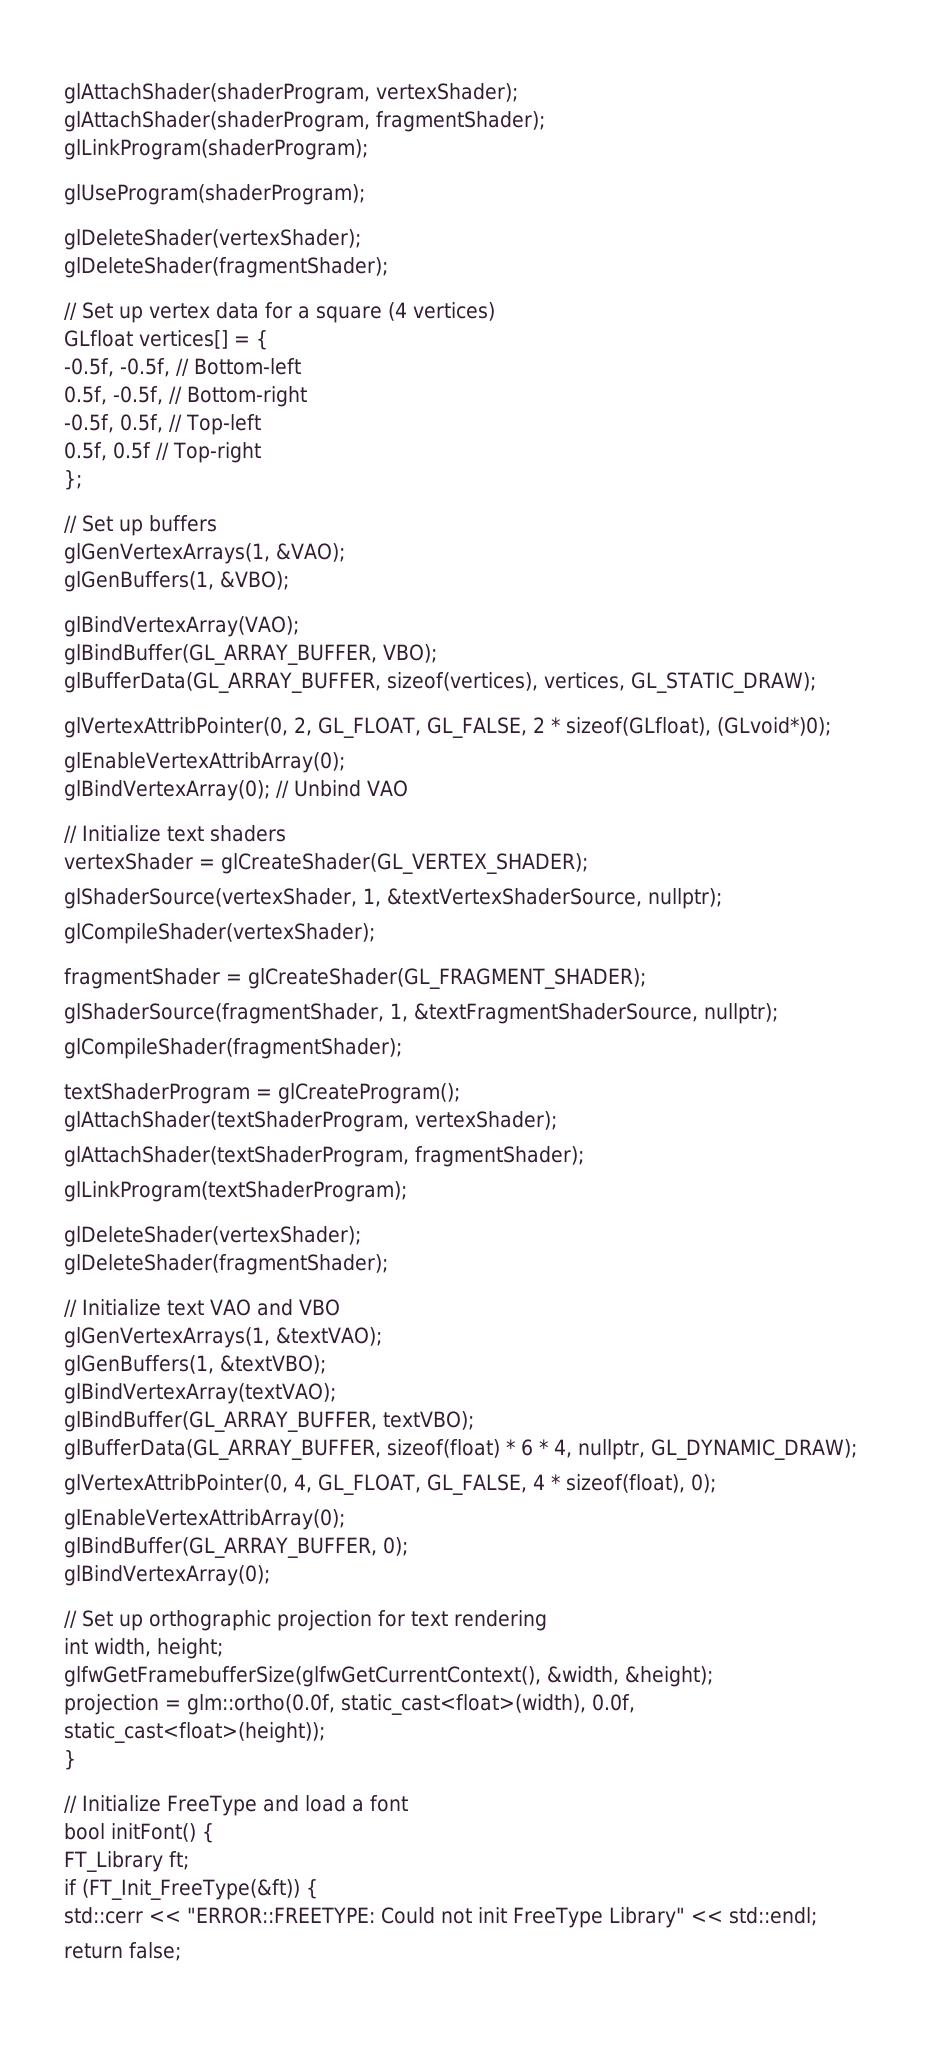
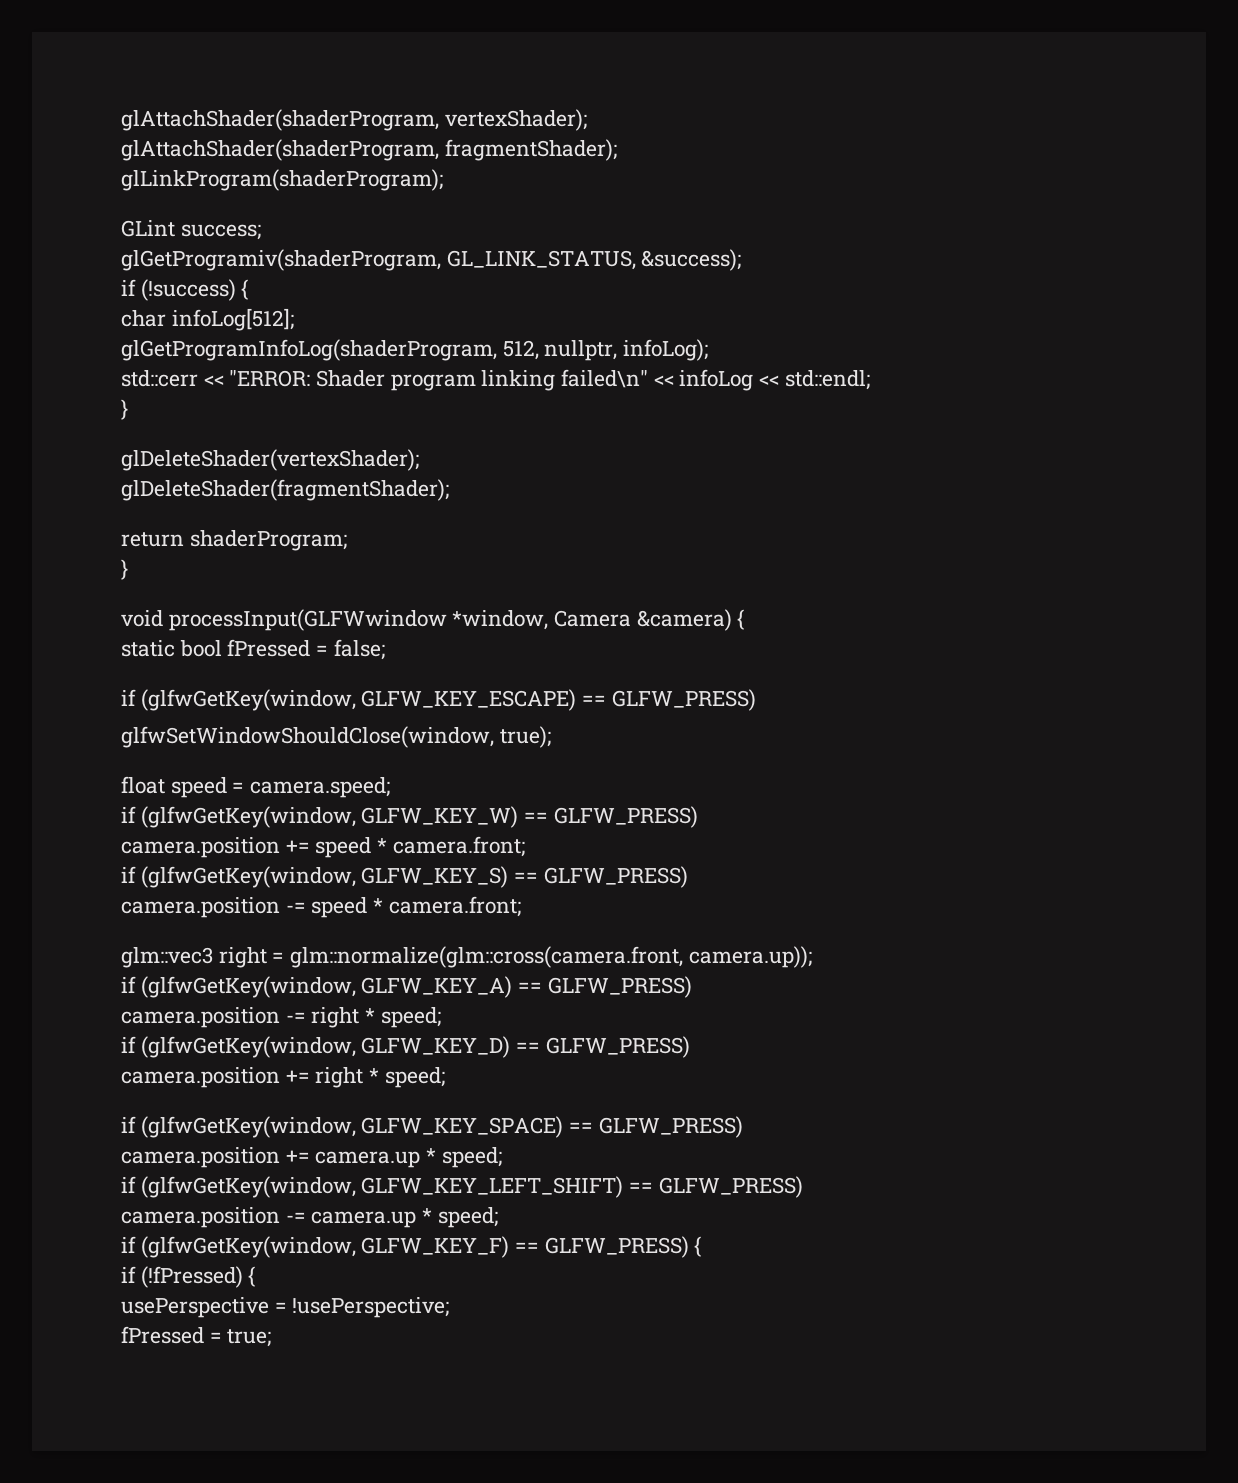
- glUseProgram(shaderProgram);
+ GLint success;
+ glGetProgramiv(shaderProgram, GL_LINK_STATUS, &success);
+ if (!success) {
+ char infoLog[512];
+ glGetProgramInfoLog(shaderProgram, 512, nullptr, infoLog);
+ std::cerr << "ERROR: Shader program linking failed\n" << infoLog << std::endl;
+ }
  glDeleteShader(vertexShader);
  glDeleteShader(fragmentShader);
- // Set up vertex data for a square (4 vertices)
- GLfloat vertices[] = {
- -0.5f, -0.5f, // Bottom-left
- 0.5f, -0.5f, // Bottom-right
- -0.5f, 0.5f, // Top-left
- 0.5f, 0.5f // Top-right
- };
- // Set up buffers
- glGenVertexArrays(1, &VAO);
- glGenBuffers(1, &VBO);
- glBindVertexArray(VAO);
- glBindBuffer(GL_ARRAY_BUFFER, VBO);
- glBufferData(GL_ARRAY_BUFFER, sizeof(vertices), vertices, GL_STATIC_DRAW);
- glVertexAttribPointer(0, 2, GL_FLOAT, GL_FALSE, 2 * sizeof(GLfloat), (GLvoid*)0);
- glEnableVertexAttribArray(0);
- glBindVertexArray(0); // Unbind VAO
- // Initialize text shaders
- vertexShader = glCreateShader(GL_VERTEX_SHADER);
- glShaderSource(vertexShader, 1, &textVertexShaderSource, nullptr);
- glCompileShader(vertexShader);
- fragmentShader = glCreateShader(GL_FRAGMENT_SHADER);
- glShaderSource(fragmentShader, 1, &textFragmentShaderSource, nullptr);
- glCompileShader(fragmentShader);
- textShaderProgram = glCreateProgram();
- glAttachShader(textShaderProgram, vertexShader);
- glAttachShader(textShaderProgram, fragmentShader);
- glLinkProgram(textShaderProgram);
- glDeleteShader(vertexShader);
- glDeleteShader(fragmentShader);
- // Initialize text VAO and VBO
- glGenVertexArrays(1, &textVAO);
- glGenBuffers(1, &textVBO);
- glBindVertexArray(textVAO);
- glBindBuffer(GL_ARRAY_BUFFER, textVBO);
- glBufferData(GL_ARRAY_BUFFER, sizeof(float) * 6 * 4, nullptr, GL_DYNAMIC_DRAW);
- glVertexAttribPointer(0, 4, GL_FLOAT, GL_FALSE, 4 * sizeof(float), 0);
- glEnableVertexAttribArray(0);
- glBindBuffer(GL_ARRAY_BUFFER, 0);
- glBindVertexArray(0);
- // Set up orthographic projection for text rendering
- int width, height;
- glfwGetFramebufferSize(glfwGetCurrentContext(), &width, &height);
- projection = glm::ortho(0.0f, static_cast<float>(width), 0.0f, static_cast<float>(height));
+ return shaderProgram;
  }
- // Initialize FreeType and load a font
- bool initFont() {
- FT_Library ft;
- if (FT_Init_FreeType(&ft)) {
- std::cerr << "ERROR::FREETYPE: Could not init FreeType Library" << std::endl;
- return false;
+ void processInput(GLFWwindow *window, Camera &camera) {
+ static bool fPressed = false;
+ if (glfwGetKey(window, GLFW_KEY_ESCAPE) == GLFW_PRESS)
+ glfwSetWindowShouldClose(window, true);
+ float speed = camera.speed;
+ if (glfwGetKey(window, GLFW_KEY_W) == GLFW_PRESS)
+ camera.position += speed * camera.front;
+ if (glfwGetKey(window, GLFW_KEY_S) == GLFW_PRESS)
+ camera.position -= speed * camera.front;
+ glm::vec3 right = glm::normalize(glm::cross(camera.front, camera.up));
+ if (glfwGetKey(window, GLFW_KEY_A) == GLFW_PRESS)
+ camera.position -= right * speed;
+ if (glfwGetKey(window, GLFW_KEY_D) == GLFW_PRESS)
+ camera.position += right * speed;
+ if (glfwGetKey(window, GLFW_KEY_SPACE) == GLFW_PRESS)
+ camera.position += camera.up * speed;
+ if (glfwGetKey(window, GLFW_KEY_LEFT_SHIFT) == GLFW_PRESS)
+ camera.position -= camera.up * speed;
+ if (glfwGetKey(window, GLFW_KEY_F) == GLFW_PRESS) {
+ if (!fPressed) {
+ usePerspective = !usePerspective;
+ fPressed = true;

